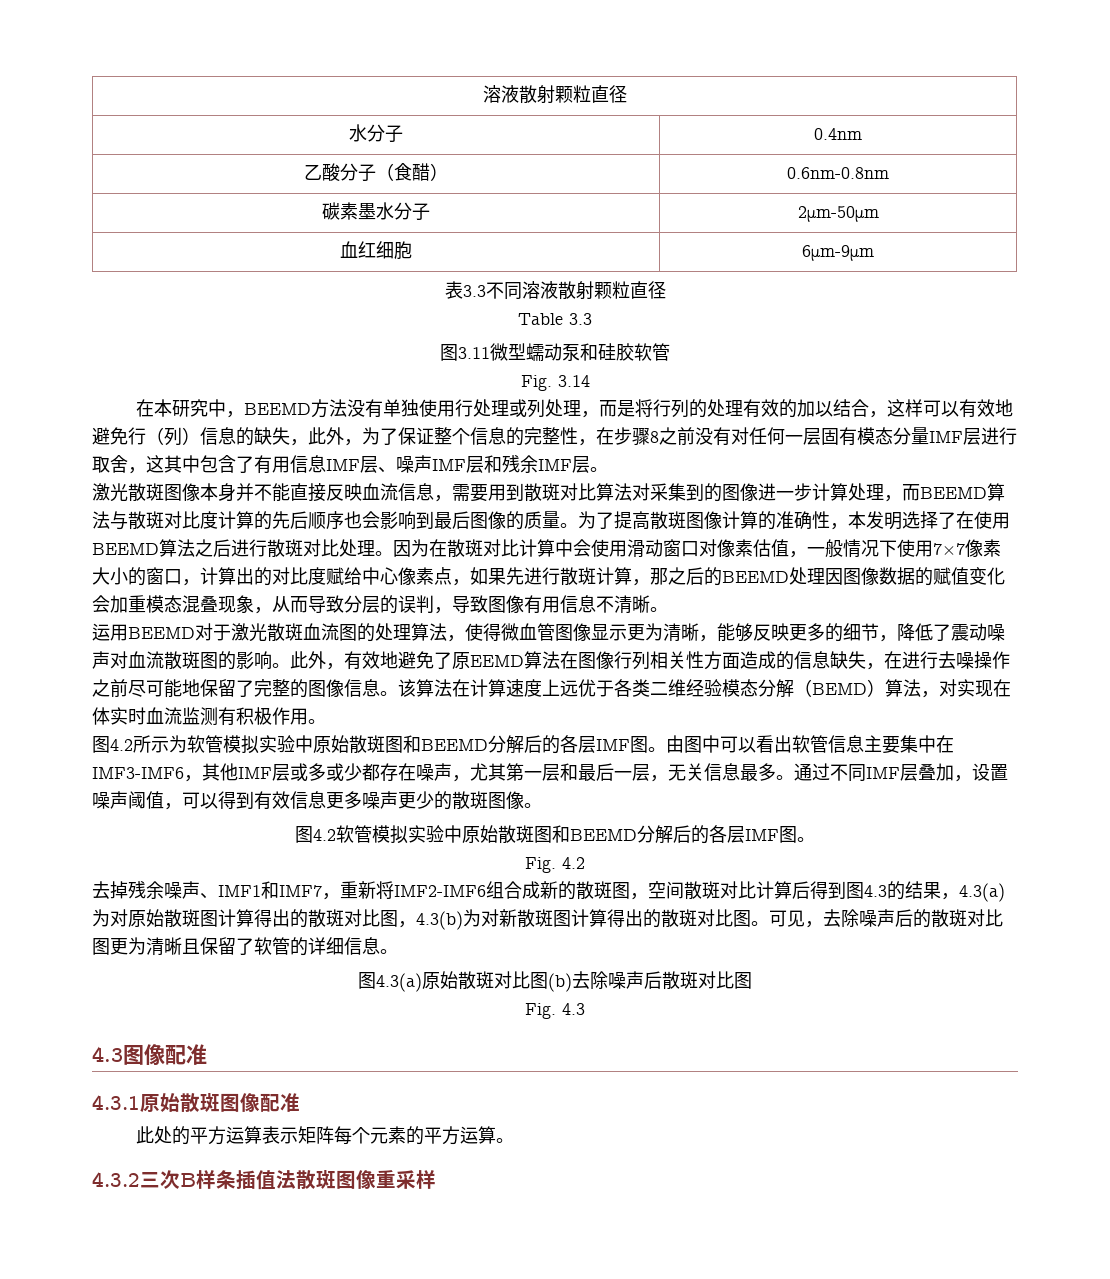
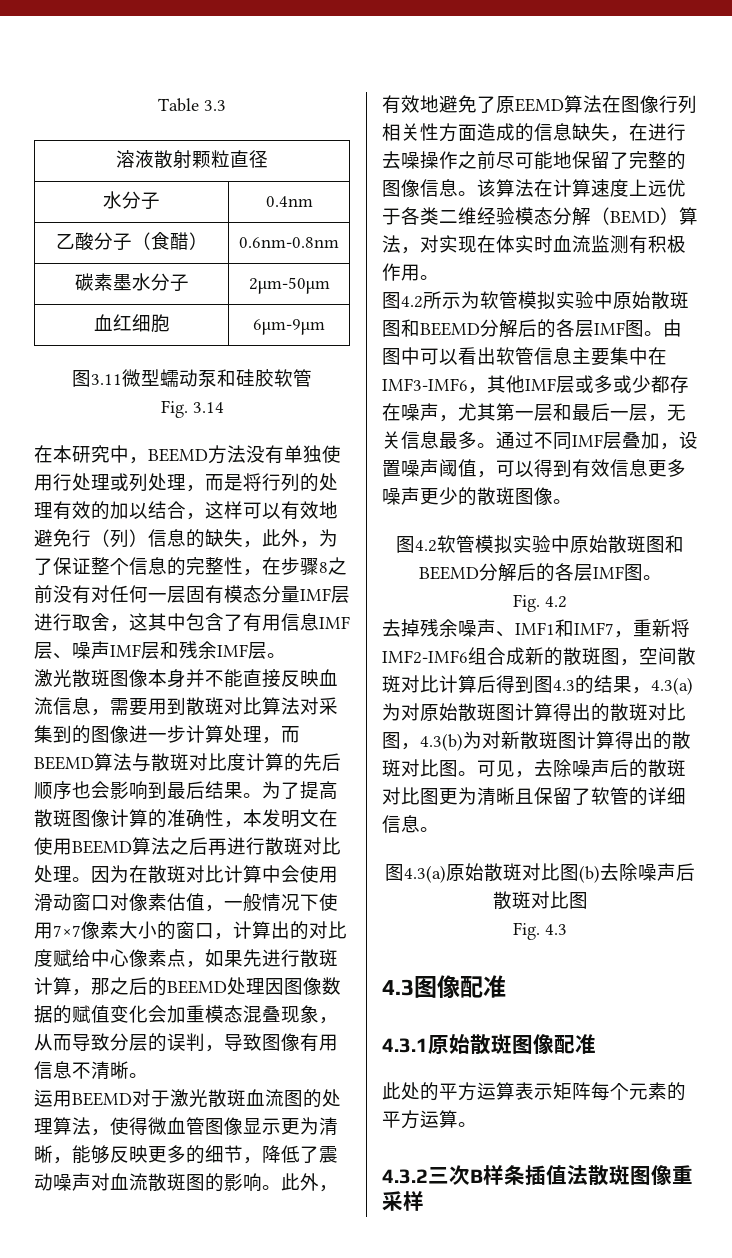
+ Table 3.3
- 表3.3不同溶液散射颗粒直径
- Table 3.3
- 激光散斑图像本身并不能直接反映血流信息，需要用到散斑对比算法对采集到的图像进一步计算处理，而BEEMD算法与散斑对比度计算的先后顺序也会影响到最后图像的质量。
+ 激光散斑图像本身并不能直接反映血流信息，需要用到散斑对比算法对采集到的图像进一步计算处理，而BEEMD算法与散斑对比度计算的先后顺序也会影响到最后结果。
- 为了提高散斑图像计算的准确性，本发明选择了在使用BEEMD算法之后进行散斑对比处理。
+ 为了提高散斑图像计算的准确性，本发明文在使用BEEMD算法之后再进行散斑对比处理。

